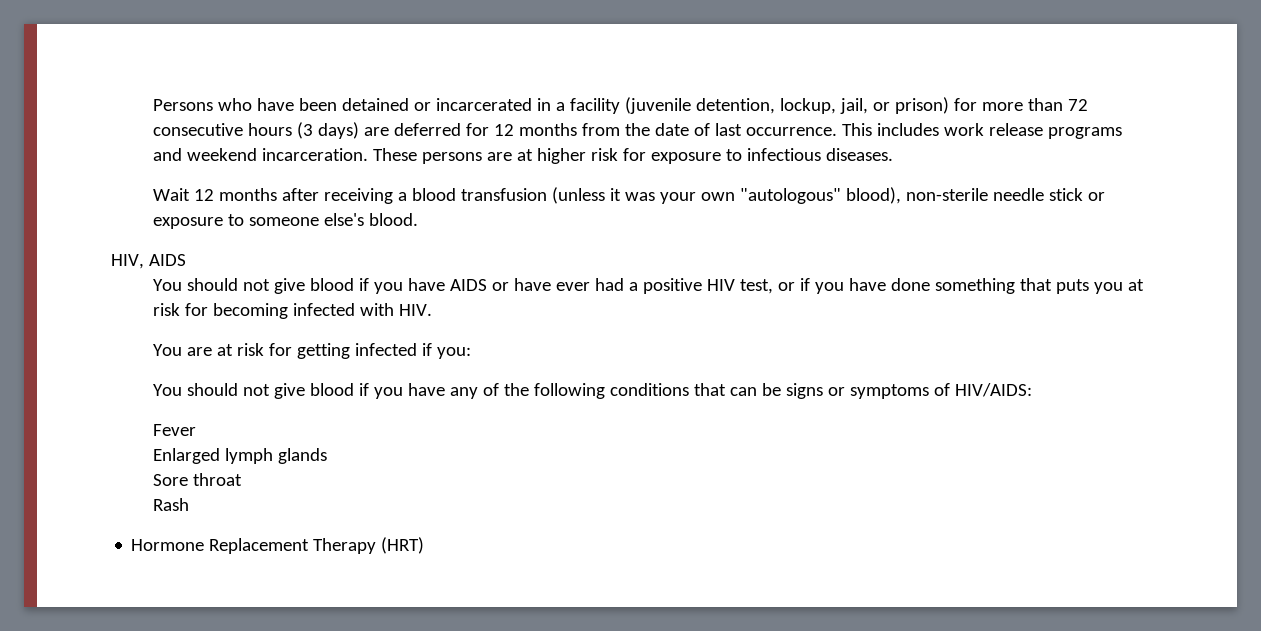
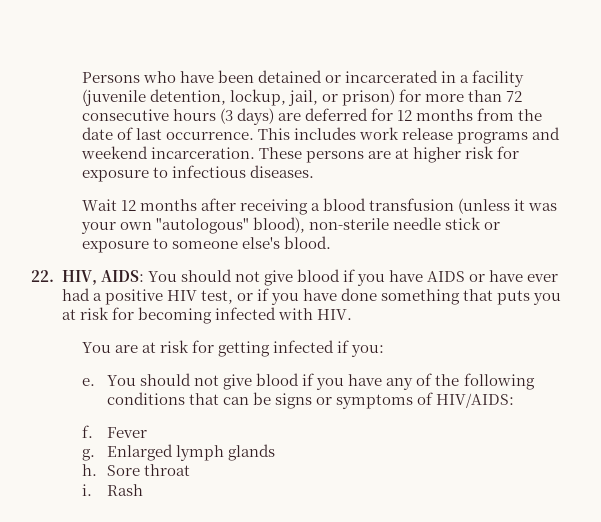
- HIV, AIDS
- You should not give blood if you have AIDS or have ever had a positive HIV test, or if you have done something that puts you at risk for becoming infected with HIV.
+ 22. HIV, AIDS: You should not give blood if you have AIDS or have ever had a positive HIV test, or if you have done something that puts you at risk for becoming infected with HIV.
+ e.
+ f.
+ g.
+ h.
+ i.
- Hormone Replacement Therapy (HRT)

